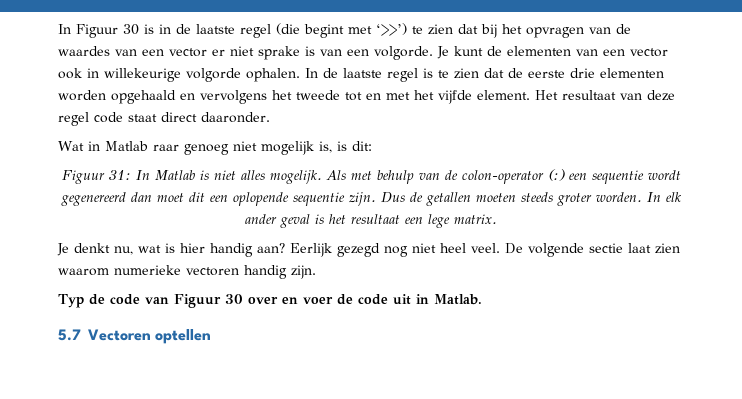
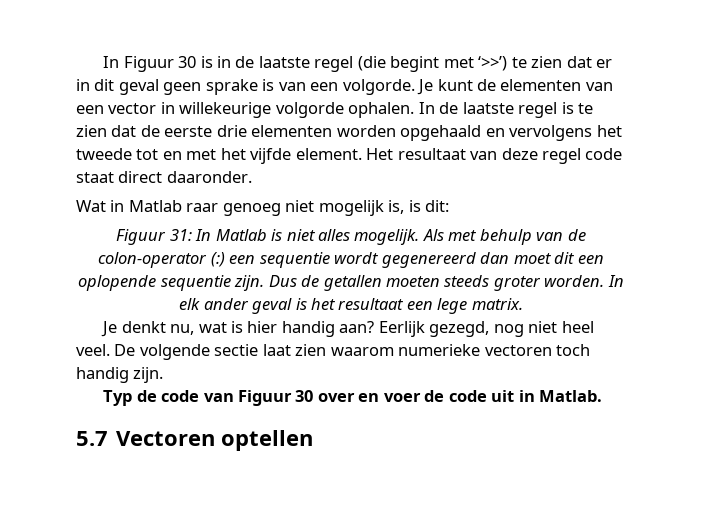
- In Figuur 30 is in de laatste regel (die begint met ‘>>’) te zien dat bij het opvragen van de waardes van een vector er niet sprake is van een volgorde.
+ In Figuur 30 is in de laatste regel (die begint met ‘>>’) te zien dat er in dit geval geen sprake is van een volgorde.
- Je kunt de elementen van een vector ook in willekeurige volgorde ophalen.
+ Je kunt de elementen van een vector in willekeurige volgorde ophalen.
- Eerlijk gezegd nog niet heel veel.
+ Eerlijk gezegd, nog niet heel veel.
- De volgende sectie laat zien waarom numerieke vectoren handig zijn.
+ De volgende sectie laat zien waarom numerieke vectoren toch handig zijn.

